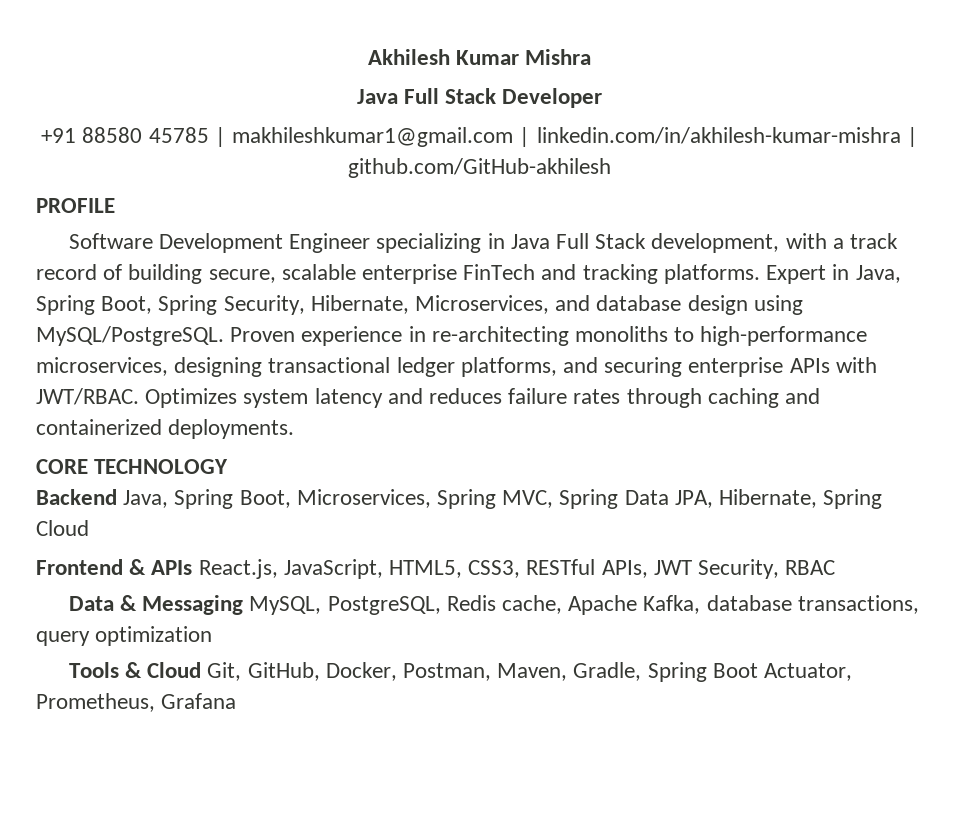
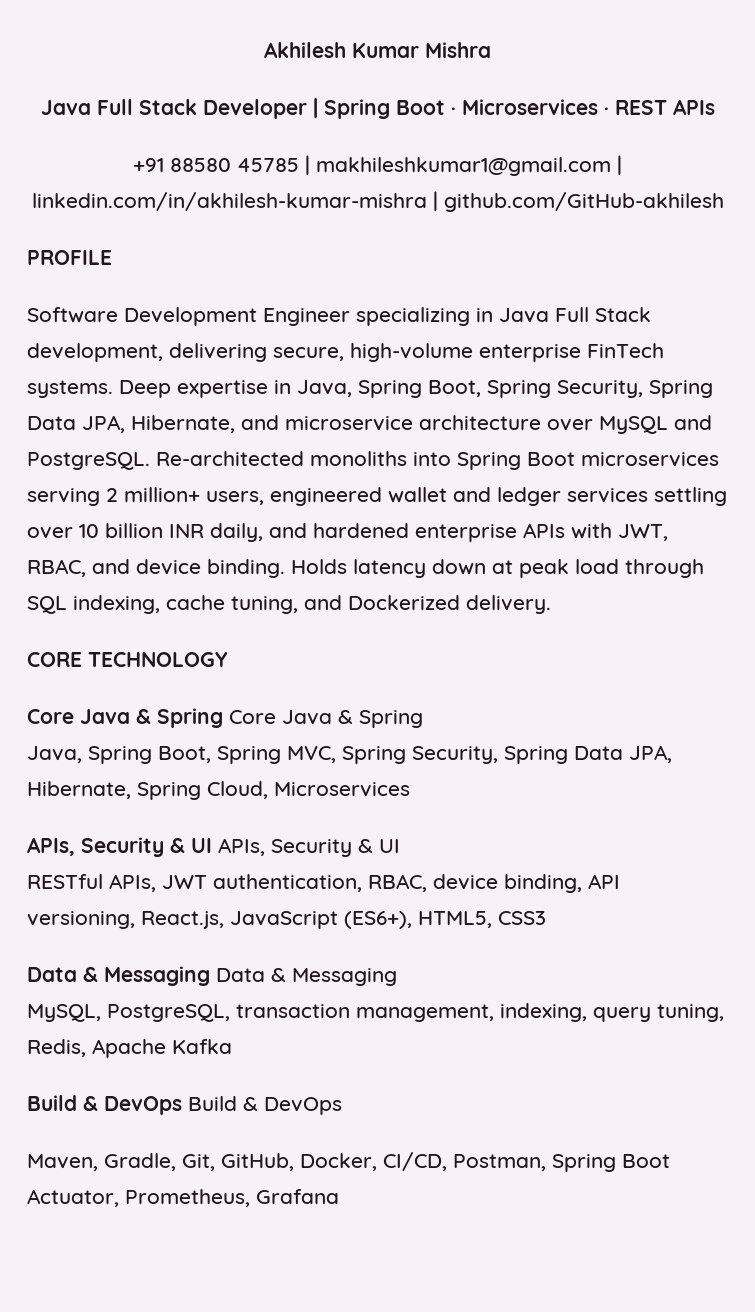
- Java Full Stack Developer
+ Java Full Stack Developer | Spring Boot · Microservices · REST APIs
- Software Development Engineer specializing in Java Full Stack development, with a track record of building secure, scalable enterprise FinTech and tracking platforms. Expert in Java, Spring Boot, Spring Security, Hibernate, Microservices, and database design using MySQL/PostgreSQL. Proven experience in re-architecting monoliths to high-performance microservices, designing transactional ledger platforms, and securing enterprise APIs with JWT/RBAC. Optimizes system latency and reduces failure rates through caching and containerized deployments.
+ Software Development Engineer specializing in Java Full Stack development, delivering secure, high-volume enterprise FinTech systems. Deep expertise in Java, Spring Boot, Spring Security, Spring Data JPA, Hibernate, and microservice architecture over MySQL and PostgreSQL. Re-architected monoliths into Spring Boot microservices serving 2 million+ users, engineered wallet and ledger services settling over 10 billion INR daily, and hardened enterprise APIs with JWT, RBAC, and device binding. Holds latency down at peak load through SQL indexing, cache tuning, and Dockerized delivery.
  CORE TECHNOLOGY
- Backend Java, Spring Boot, Microservices, Spring MVC, Spring Data JPA, Hibernate, Spring Cloud
- Frontend & APIs React.js, JavaScript, HTML5, CSS3, RESTful APIs, JWT Security, RBAC
- Data & Messaging MySQL, PostgreSQL, Redis cache, Apache Kafka, database transactions, query optimization
- Tools & Cloud Git, GitHub, Docker, Postman, Maven, Gradle, Spring Boot Actuator, Prometheus, Grafana
+ Core Java & Spring Core Java & Spring
+ Java, Spring Boot, Spring MVC, Spring Security, Spring Data JPA, Hibernate, Spring Cloud, Microservices
+ APIs, Security & UI APIs, Security & UI
+ RESTful APIs, JWT authentication, RBAC, device binding, API versioning, React.js, JavaScript (ES6+), HTML5, CSS3
+ Data & Messaging Data & Messaging
+ MySQL, PostgreSQL, transaction management, indexing, query tuning, Redis, Apache Kafka
+ Build & DevOps Build & DevOps
+ Maven, Gradle, Git, GitHub, Docker, CI/CD, Postman, Spring Boot Actuator, Prometheus, Grafana

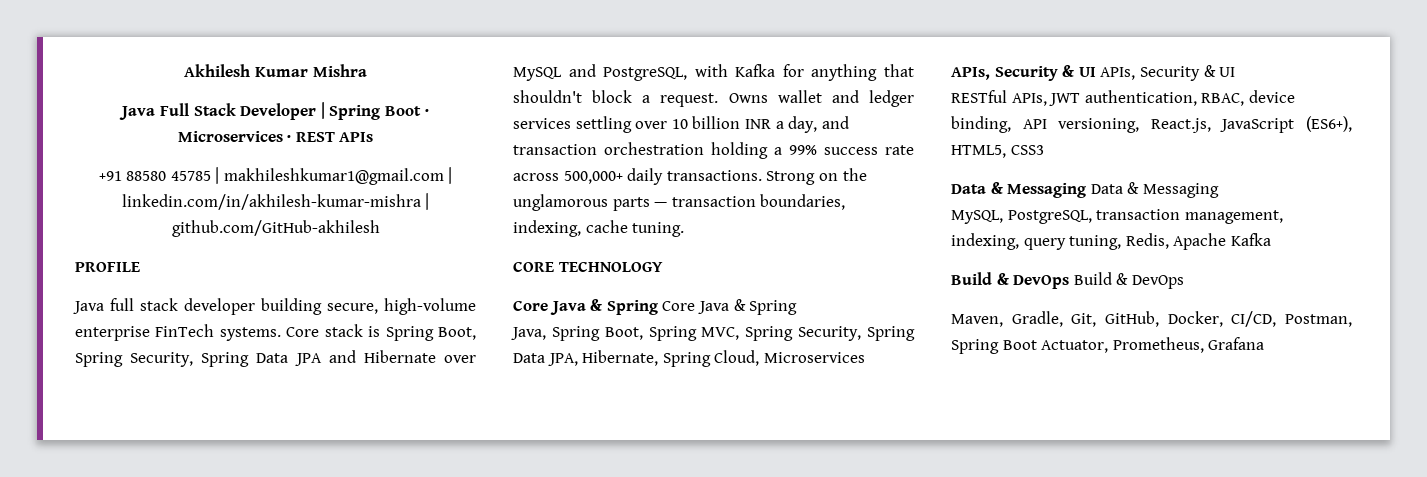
- Software Development Engineer specializing in Java Full Stack development, delivering secure, high-volume enterprise FinTech systems.
+ Java full stack developer building secure, high-volume enterprise FinTech systems.
- Deep expertise in Java, Spring Boot, Spring Security, Spring Data JPA, Hibernate, and microservice architecture over MySQL and PostgreSQL. Re-architected monoliths into Spring Boot microservices serving 2 million+ users, engineered wallet and ledger services settling over 10 billion INR daily, and hardened enterprise APIs with JWT, RBAC, and device binding. Holds latency down at peak load through SQL indexing, cache tuning, and Dockerized delivery.
+ Core stack is Spring Boot, Spring Security, Spring Data JPA and Hibernate over MySQL and PostgreSQL, with Kafka for anything that shouldn't block a request. Owns wallet and ledger services settling over 10 billion INR a day, and transaction orchestration holding a 99% success rate across 500,000+ daily transactions. Strong on the unglamorous parts — transaction boundaries, indexing, cache tuning.

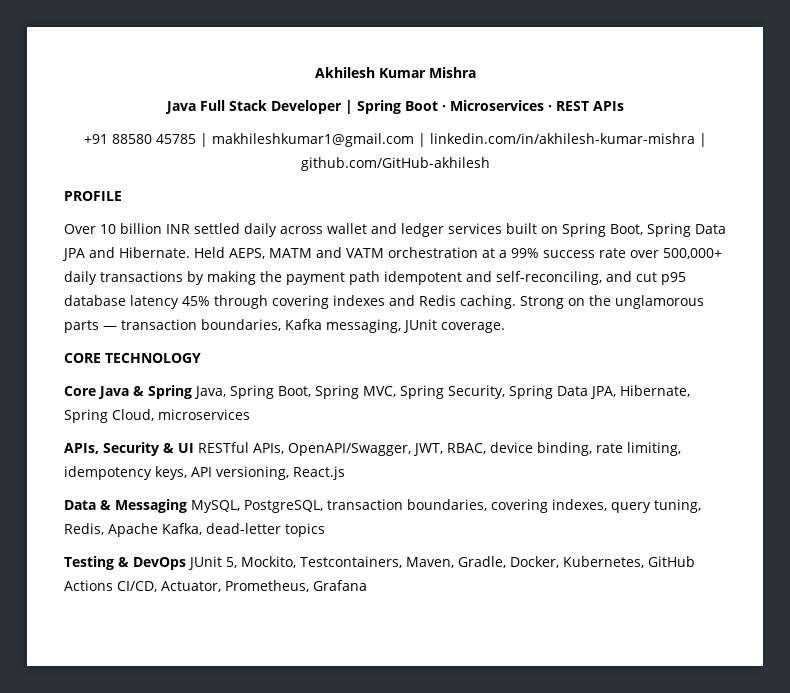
- Java full stack developer building secure, high-volume enterprise FinTech systems. Core stack is Spring Boot, Spring Security, Spring Data JPA and Hibernate over MySQL and PostgreSQL, with Kafka for anything that shouldn't block a request. Owns wallet and ledger services settling over 10 billion INR a day, and transaction orchestration holding a 99% success rate across 500,000+ daily transactions.
+ Over 10 billion INR settled daily across wallet and ledger services built on Spring Boot, Spring Data JPA and Hibernate. Held AEPS, MATM and VATM orchestration at a 99% success rate over 500,000+ daily transactions by making the payment path idempotent and self-reconciling, and cut p95 database latency 45% through covering indexes and Redis caching.
- Strong on the unglamorous parts — transaction boundaries, indexing, cache tuning.
+ Strong on the unglamorous parts — transaction boundaries, Kafka messaging, JUnit coverage.
- Core Java & Spring Core Java & Spring
- Java, Spring Boot, Spring MVC, Spring Security, Spring Data JPA, Hibernate, Spring Cloud, Microservices
- APIs, Security & UI APIs, Security & UI
- RESTful APIs, JWT authentication, RBAC, device binding, API versioning, React.js, JavaScript (ES6+), HTML5, CSS3
- Data & Messaging Data & Messaging
- MySQL, PostgreSQL, transaction management, indexing, query tuning, Redis, Apache Kafka
- Build & DevOps Build & DevOps
- Maven, Gradle, Git, GitHub, Docker, CI/CD, Postman, Spring Boot Actuator, Prometheus, Grafana
+ Core Java & Spring Java, Spring Boot, Spring MVC, Spring Security, Spring Data JPA, Hibernate, Spring Cloud, microservices
+ APIs, Security & UI RESTful APIs, OpenAPI/Swagger, JWT, RBAC, device binding, rate limiting, idempotency keys, API versioning, React.js
+ Data & Messaging MySQL, PostgreSQL, transaction boundaries, covering indexes, query tuning, Redis, Apache Kafka, dead-letter topics
+ Testing & DevOps JUnit 5, Mockito, Testcontainers, Maven, Gradle, Docker, Kubernetes, GitHub Actions CI/CD, Actuator, Prometheus, Grafana

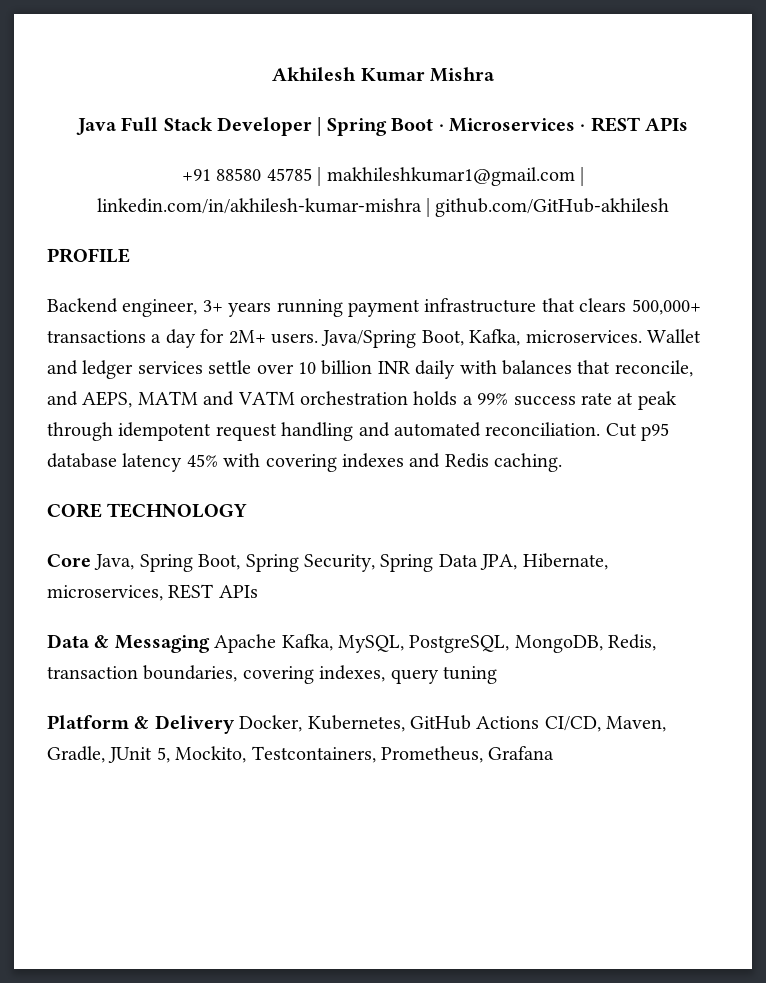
- Over 10 billion INR settled daily across wallet and ledger services built on Spring Boot, Spring Data JPA and Hibernate. Held AEPS, MATM and VATM orchestration at a 99% success rate over 500,000+ daily transactions by making the payment path idempotent and self-reconciling, and cut p95 database latency 45% through covering indexes and Redis caching. Strong on the unglamorous parts — transaction boundaries, Kafka messaging, JUnit coverage.
+ Backend engineer, 3+ years running payment infrastructure that clears 500,000+ transactions a day for 2M+ users. Java/Spring Boot, Kafka, microservices. Wallet and ledger services settle over 10 billion INR daily with balances that reconcile, and AEPS, MATM and VATM orchestration holds a 99% success rate at peak through idempotent request handling and automated reconciliation. Cut p95 database latency 45% with covering indexes and Redis caching.
- Core Java & Spring Java, Spring Boot, Spring MVC, Spring Security, Spring Data JPA, Hibernate, Spring Cloud, microservices
- APIs, Security & UI RESTful APIs, OpenAPI/Swagger, JWT, RBAC, device binding, rate limiting, idempotency keys, API versioning, React.js
- Data & Messaging MySQL, PostgreSQL, transaction boundaries, covering indexes, query tuning, Redis, Apache Kafka, dead-letter topics
- Testing & DevOps JUnit 5, Mockito, Testcontainers, Maven, Gradle, Docker, Kubernetes, GitHub Actions CI/CD, Actuator, Prometheus, Grafana
+ Core Java, Spring Boot, Spring Security, Spring Data JPA, Hibernate, microservices, REST APIs
+ Data & Messaging Apache Kafka, MySQL, PostgreSQL, MongoDB, Redis, transaction boundaries, covering indexes, query tuning
+ Platform & Delivery Docker, Kubernetes, GitHub Actions CI/CD, Maven, Gradle, JUnit 5, Mockito, Testcontainers, Prometheus, Grafana

